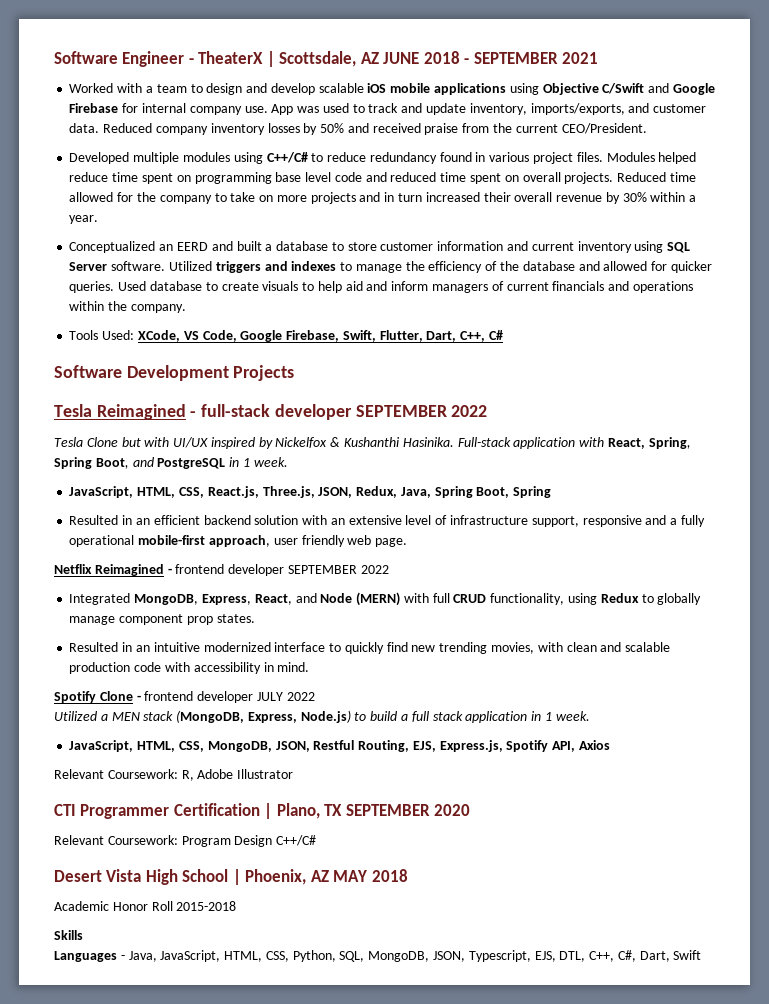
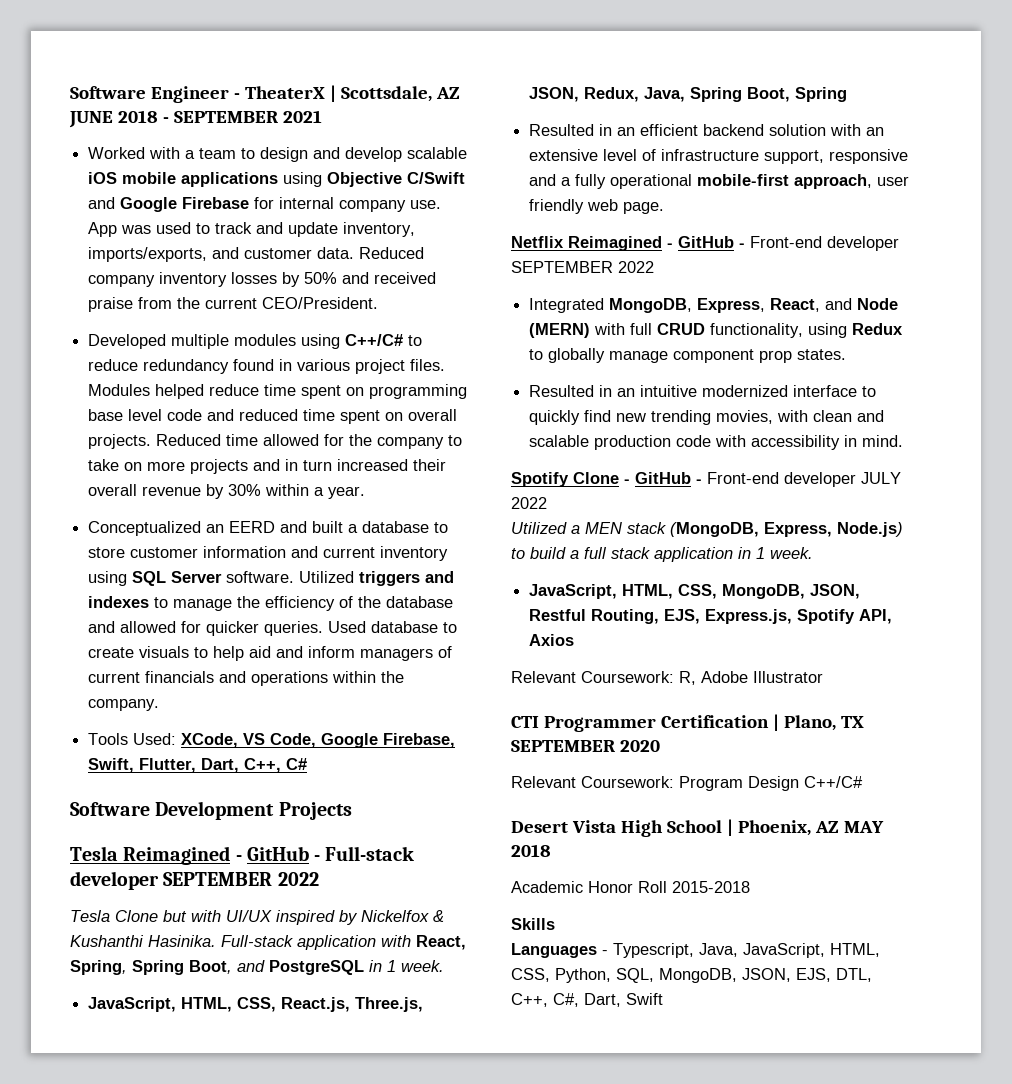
- Tesla Reimagined - full-stack developer SEPTEMBER 2022
+ Tesla Reimagined - GitHub - Full-stack developer SEPTEMBER 2022
- Netflix Reimagined - frontend developer SEPTEMBER 2022
+ Netflix Reimagined - GitHub - Front-end developer SEPTEMBER 2022
- Spotify Clone - frontend developer JULY 2022
+ Spotify Clone - GitHub - Front-end developer JULY 2022
- Languages - Java, JavaScript, HTML, CSS, Python, SQL, MongoDB, JSON, Typescript, EJS, DTL, C++, C#, Dart, Swift
+ Languages - Typescript, Java, JavaScript, HTML, CSS, Python, SQL, MongoDB, JSON, EJS, DTL, C++, C#, Dart, Swift

